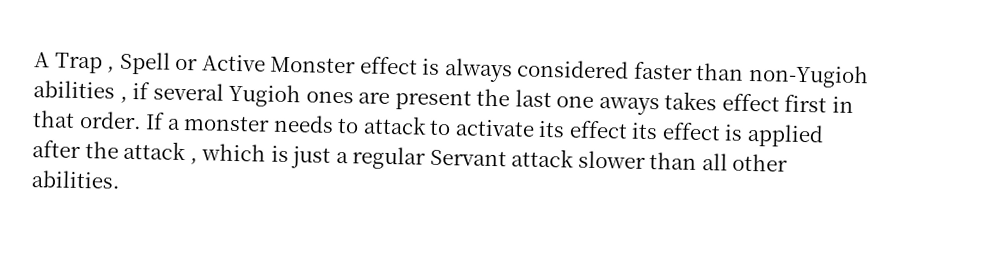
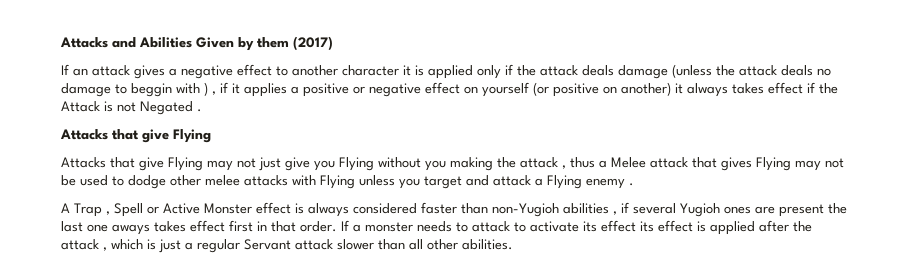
+ Attacks and Abilities Given by them (2017)
+ If an attack gives a negative effect to another character it is applied only if the attack deals damage (unless the attack deals no damage to beggin with ) , if it applies a positive or negative effect on yourself (or positive on another) it always takes effect if the Attack is not Negated .
+ Attacks that give Flying
+ Attacks that give Flying may not just give you Flying without you making the attack , thus a Melee attack that gives Flying may not be used to dodge other melee attacks with Flying unless you target and attack a Flying enemy .

